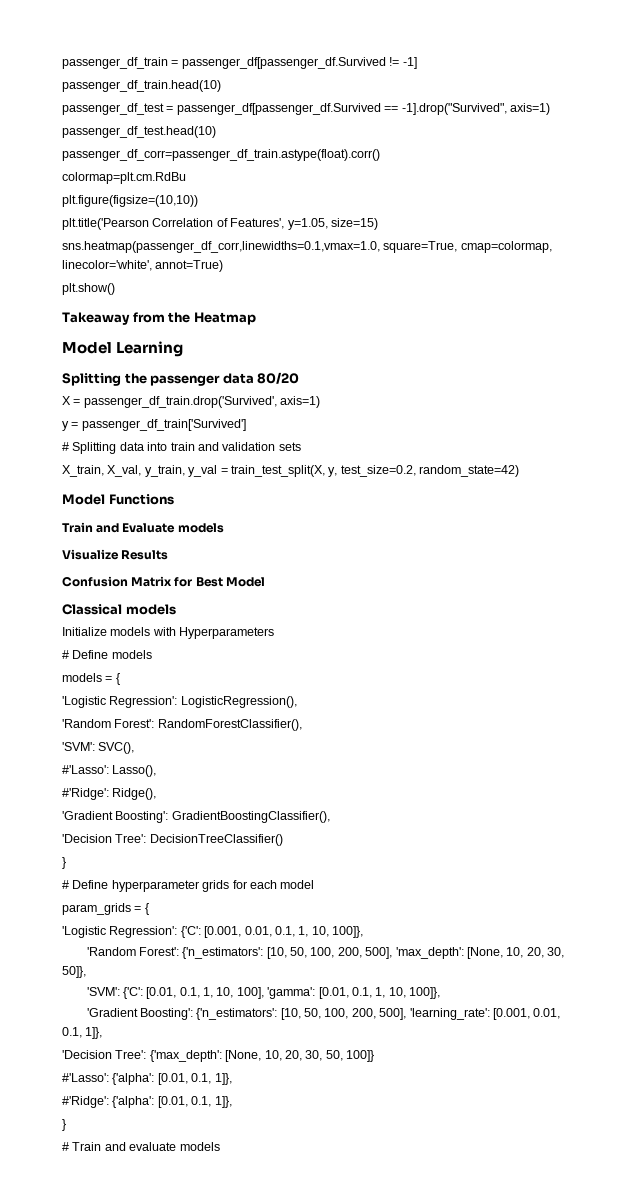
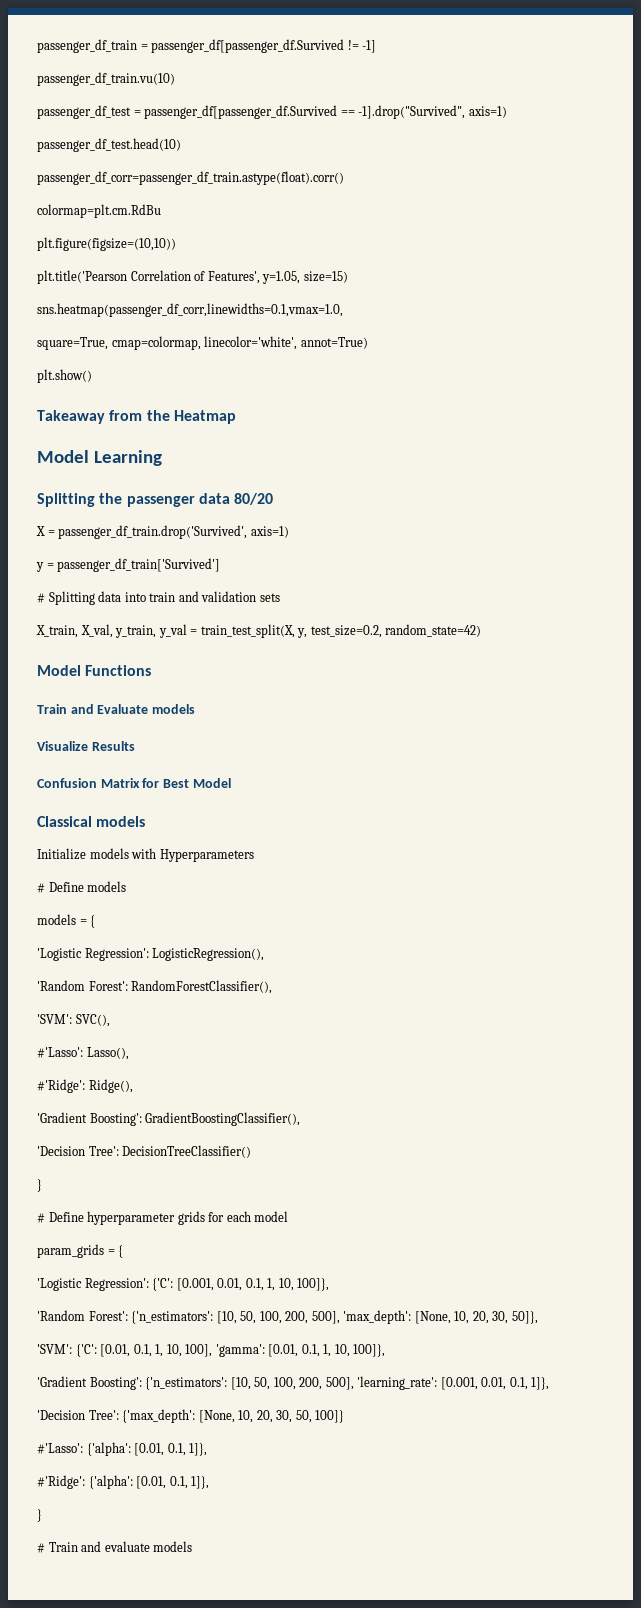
- passenger_df_train.head(10)
+ passenger_df_train.vu(10)
- sns.heatmap(passenger_df_corr,linewidths=0.1,vmax=1.0, square=True, cmap=colormap, linecolor='white', annot=True)
+ sns.heatmap(passenger_df_corr,linewidths=0.1,vmax=1.0,
+ square=True, cmap=colormap, linecolor='white', annot=True)

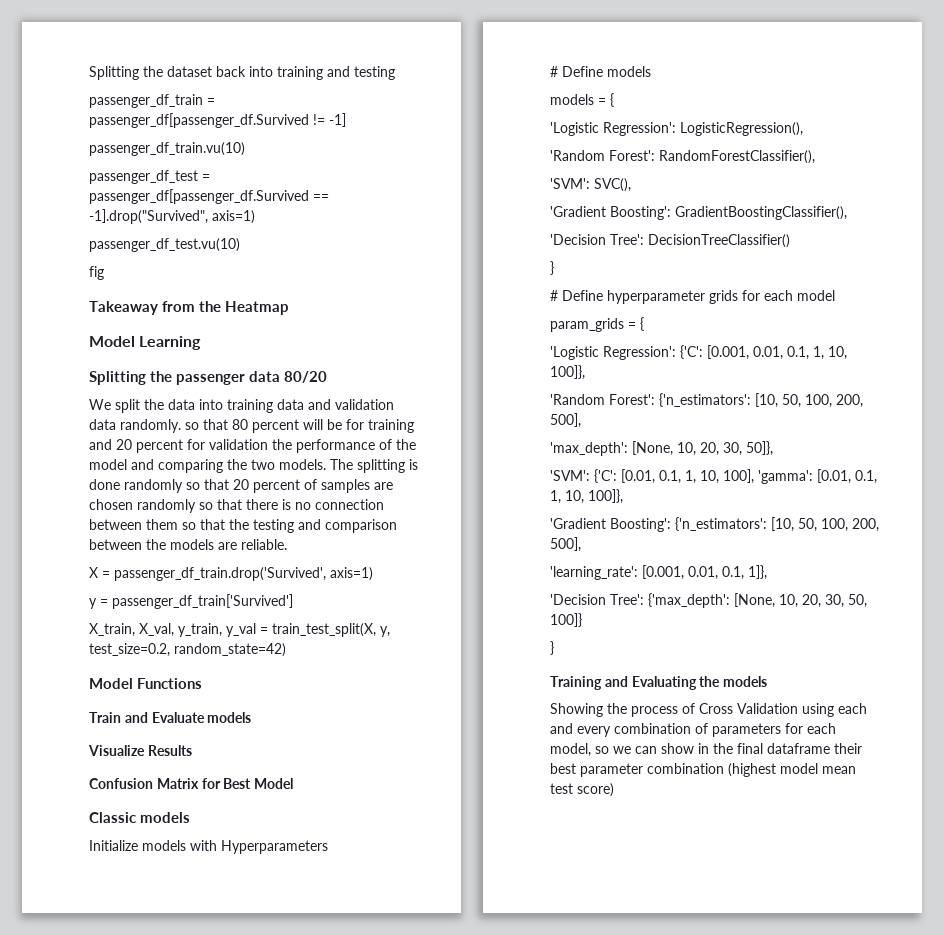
+ Splitting the dataset back into training and testing
- passenger_df_test.head(10)
- passenger_df_corr=passenger_df_train.astype(float).corr()
- colormap=plt.cm.RdBu
- plt.figure(figsize=(10,10))
- plt.title('Pearson Correlation of Features', y=1.05, size=15)
- sns.heatmap(passenger_df_corr,linewidths=0.1,vmax=1.0,
- square=True, cmap=colormap, linecolor='white', annot=True)
- plt.show()
+ passenger_df_test.vu(10)
+ fig
+ We split the data into training data and validation data randomly. so that 80 percent will be for training and 20 percent for validation the performance of the model and comparing the two models. The splitting is done randomly so that 20 percent of samples are chosen randomly so that there is no connection between them so that the testing and comparison between the models are reliable.
- # Splitting data into train and validation sets
- Classical models
+ Classic models
- #'Lasso': Lasso(),
- #'Ridge': Ridge(),
- 'Random Forest': {'n_estimators': [10, 50, 100, 200, 500], 'max_depth': [None, 10, 20, 30, 50]},
+ 'Random Forest': {'n_estimators': [10, 50, 100, 200, 500],
+ 'max_depth': [None, 10, 20, 30, 50]},
- 'Gradient Boosting': {'n_estimators': [10, 50, 100, 200, 500], 'learning_rate': [0.001, 0.01, 0.1, 1]},
+ 'Gradient Boosting': {'n_estimators': [10, 50, 100, 200, 500],
+ 'learning_rate': [0.001, 0.01, 0.1, 1]},
  'Decision Tree': {'max_depth': [None, 10, 20, 30, 50, 100]}
- #'Lasso': {'alpha': [0.01, 0.1, 1]},
- #'Ridge': {'alpha': [0.01, 0.1, 1]},
  }
- # Train and evaluate models
+ Training and Evaluating the models
+ Showing the process of Cross Validation using each and every combination of parameters for each model, so we can show in the final dataframe their best parameter combination (highest model mean test score)

